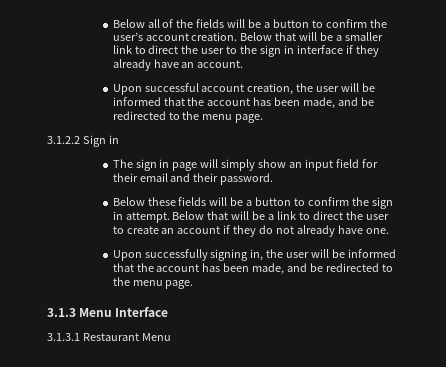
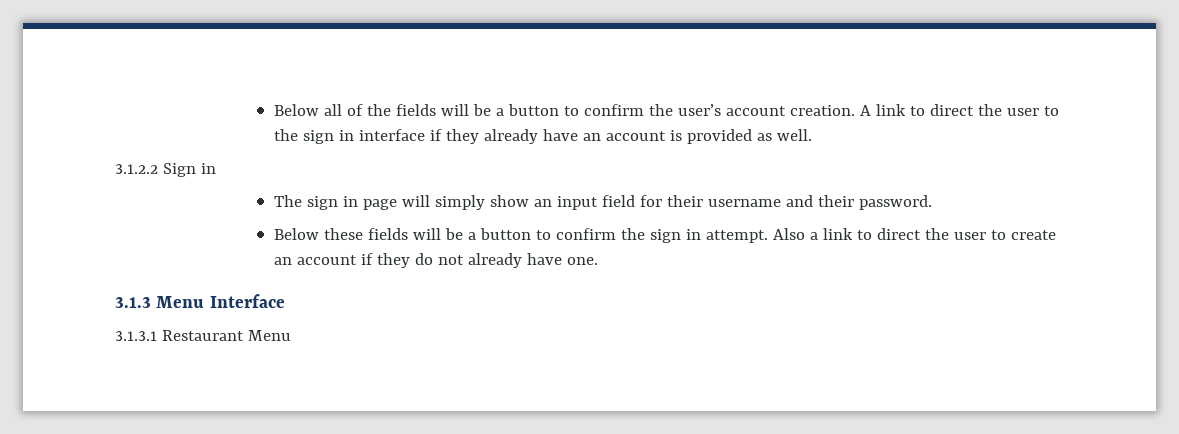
- Below that will be a smaller link to direct the user to the sign in interface if they already have an account.
- Upon successful account creation, the user will be informed that the account has been made, and be redirected to the menu page.
+ A link to direct the user to the sign in interface if they already have an account is provided as well.
- The sign in page will simply show an input field for their email and their password.
+ The sign in page will simply show an input field for their username and their password.
- Below that will be a link to direct the user to create an account if they do not already have one.
+ Also a link to direct the user to create an account if they do not already have one.
- Upon successfully signing in, the user will be informed that the account has been made, and be redirected to the menu page.

